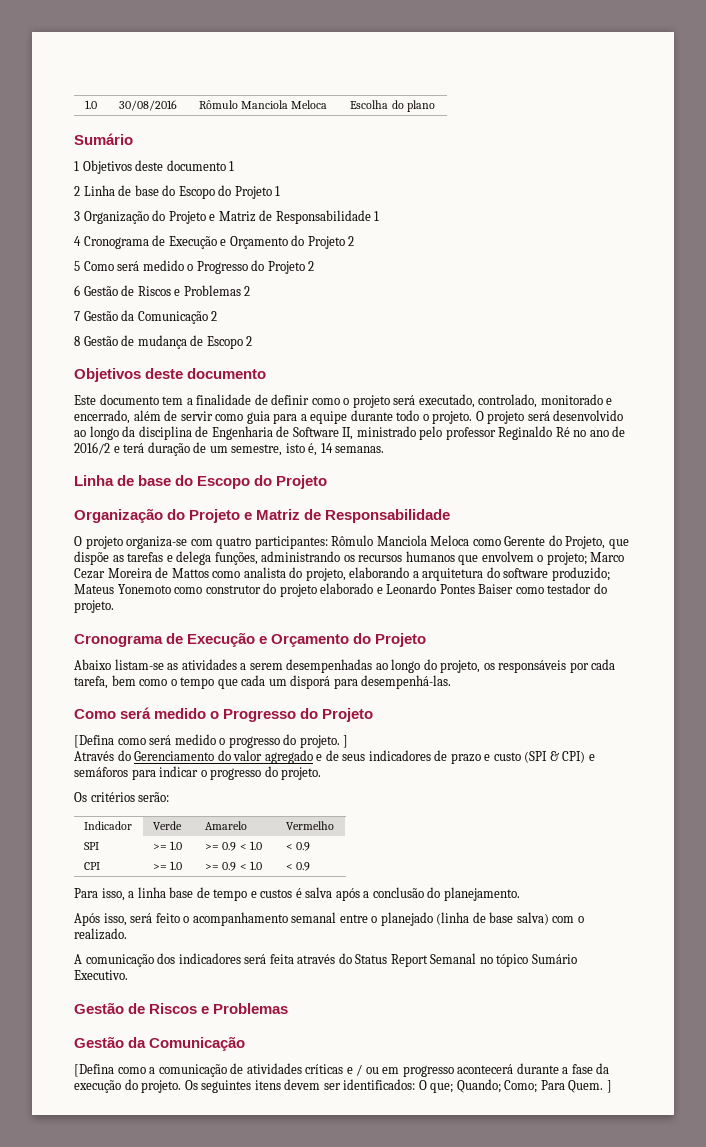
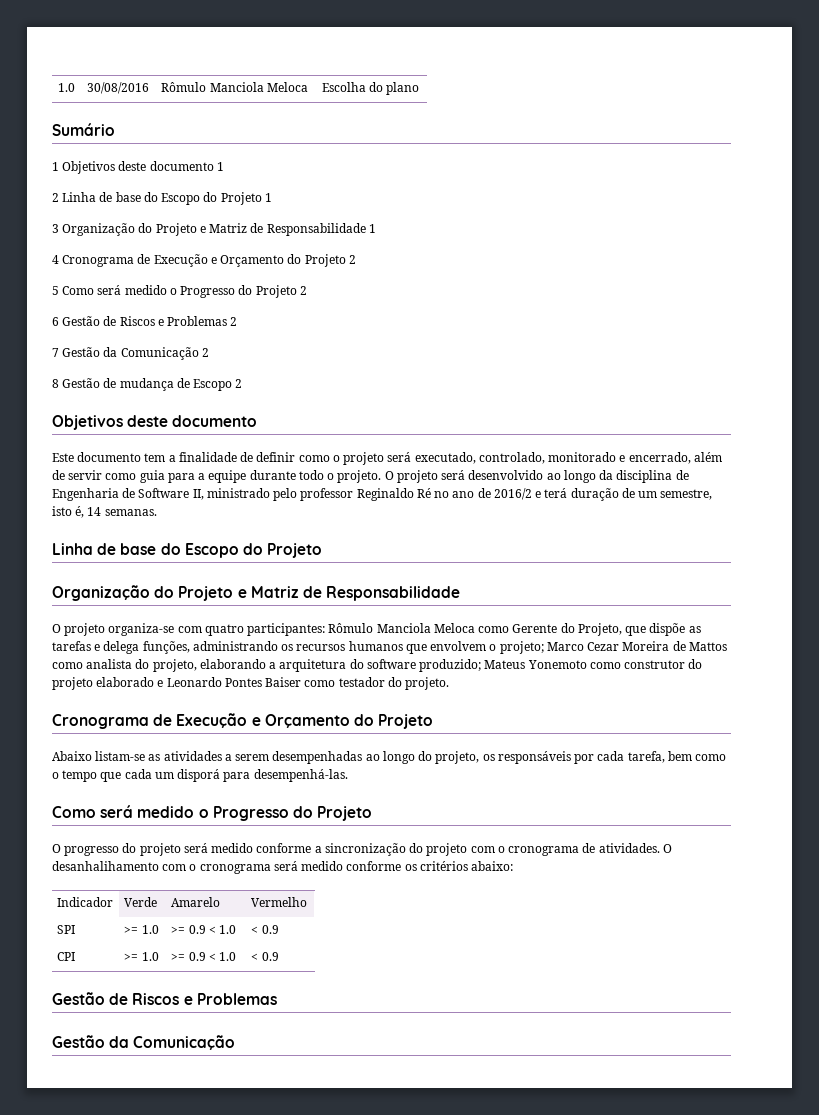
- [Defina como será medido o progresso do projeto. ]
- Através do Gerenciamento do valor agregado e de seus indicadores de prazo e custo (SPI & CPI) e semáforos para indicar o progresso do projeto.
- Os critérios serão:
+ O progresso do projeto será medido conforme a sincronização do projeto com o cronograma de atividades. O desanhalihamento com o cronograma será medido conforme os critérios abaixo:
- Para isso, a linha base de tempo e custos é salva após a conclusão do planejamento.
- Após isso, será feito o acompanhamento semanal entre o planejado (linha de base salva) com o realizado.
- A comunicação dos indicadores será feita através do Status Report Semanal no tópico Sumário Executivo.
- [Defina como a comunicação de atividades críticas e / ou em progresso acontecerá durante a fase da execução do projeto. Os seguintes itens devem ser identificados: O que; Quando; Como; Para Quem. ]

